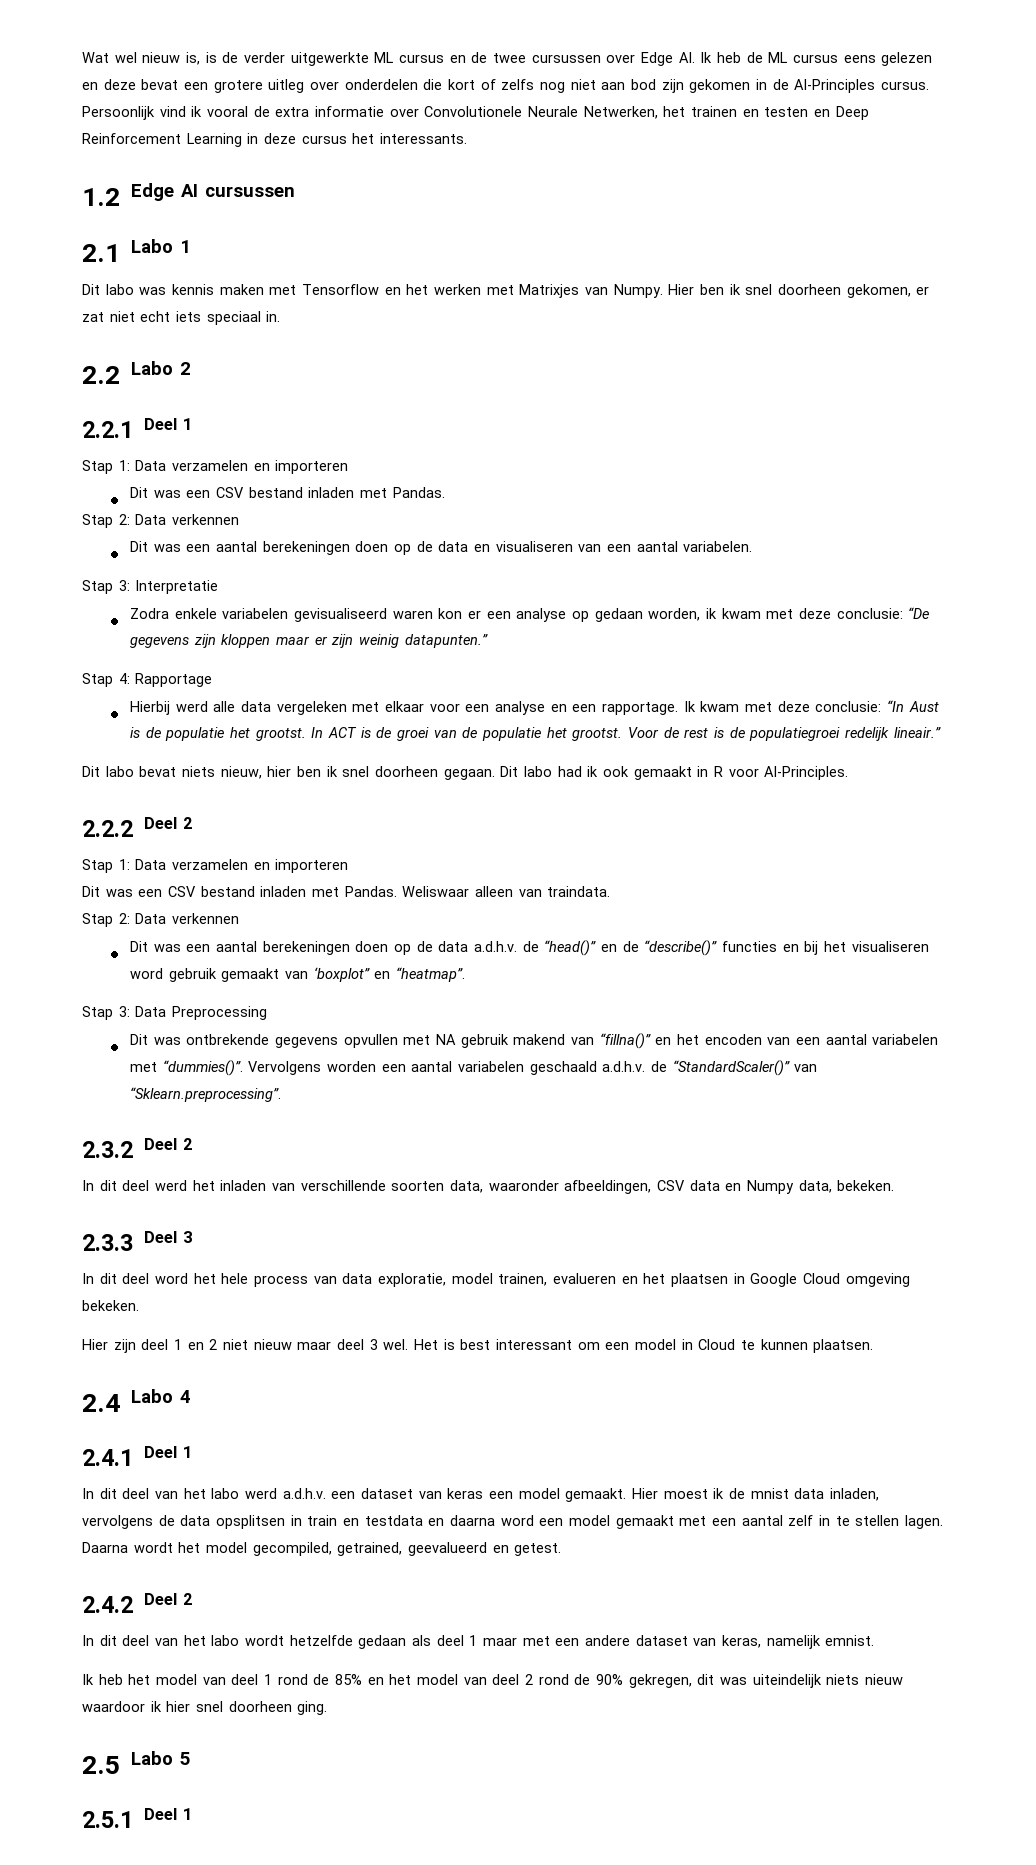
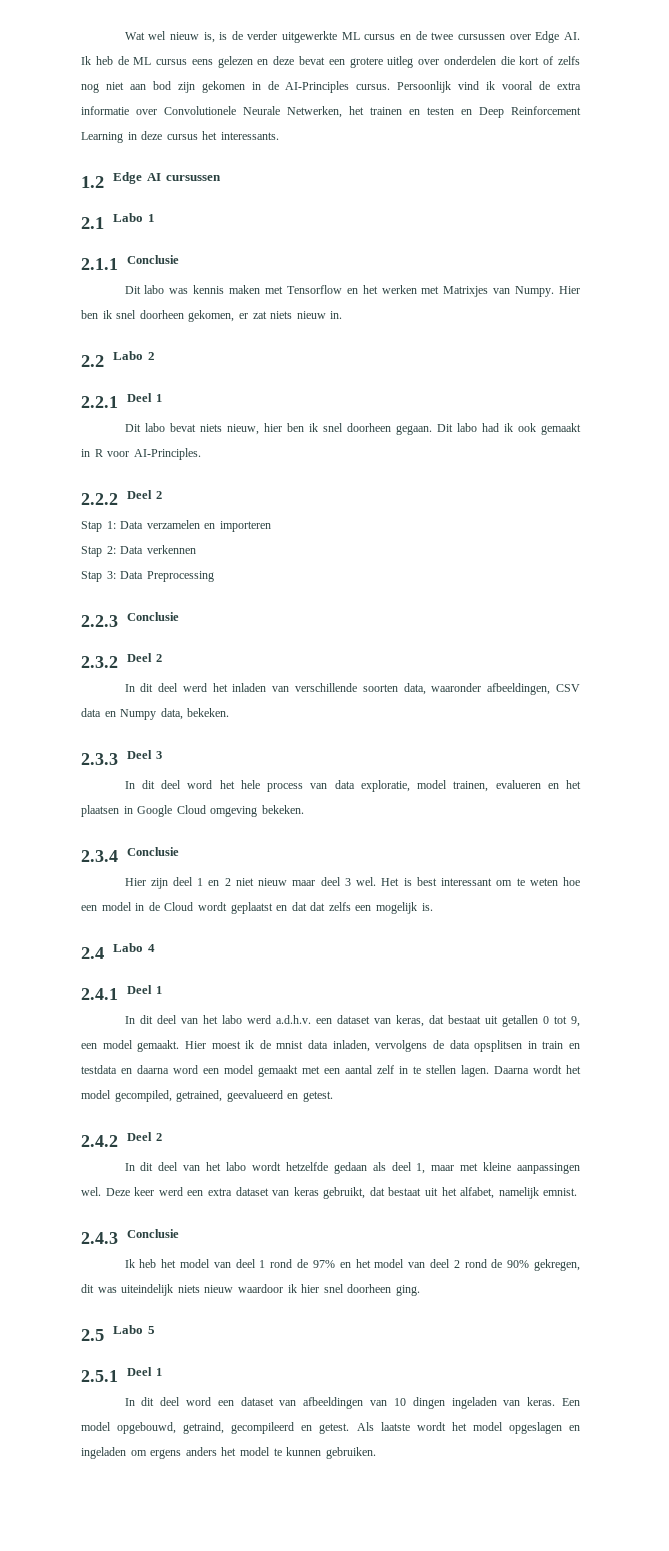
+ 2.1.1 Conclusie
- Hier ben ik snel doorheen gekomen, er zat niet echt iets speciaal in.
+ Hier ben ik snel doorheen gekomen, er zat niets nieuw in.
  2.2.1 Deel 1
- Stap 1: Data verzamelen en importeren
- Dit was een CSV bestand inladen met Pandas.
- Stap 2: Data verkennen
- Dit was een aantal berekeningen doen op de data en visualiseren van een aantal variabelen.
- Stap 3: Interpretatie
- Zodra enkele variabelen gevisualiseerd waren kon er een analyse op gedaan worden, ik kwam met deze conclusie: “De gegevens zijn kloppen maar er zijn weinig datapunten.”
- Stap 4: Rapportage
- Hierbij werd alle data vergeleken met elkaar voor een analyse en een rapportage. Ik kwam met deze conclusie: “In Aust is de populatie het grootst. In ACT is de groei van de populatie het grootst. Voor de rest is de populatiegroei redelijk lineair.”
- Dit was een CSV bestand inladen met Pandas. Weliswaar alleen van traindata.
  Stap 2: Data verkennen
- Dit was een aantal berekeningen doen op de data a.d.h.v. de “head()” en de “describe()” functies en bij het visualiseren word gebruik gemaakt van ‘boxplot” en “heatmap”.
  Stap 3: Data Preprocessing
- Dit was ontbrekende gegevens opvullen met NA gebruik makend van “fillna()” en het encoden van een aantal variabelen met “dummies()”. Vervolgens worden een aantal variabelen geschaald a.d.h.v. de “StandardScaler()” van “Sklearn.preprocessing”.
+ 2.2.3 Conclusie
+ 2.3.4 Conclusie
- Het is best interessant om een model in Cloud te kunnen plaatsen.
+ Het is best interessant om te weten hoe een model in de Cloud wordt geplaatst en dat dat zelfs een mogelijk is.
- In dit deel van het labo werd a.d.h.v. een dataset van keras een model gemaakt.
+ In dit deel van het labo werd a.d.h.v. een dataset van keras, dat bestaat uit getallen 0 tot 9, een model gemaakt.
- In dit deel van het labo wordt hetzelfde gedaan als deel 1 maar met een andere dataset van keras, namelijk emnist.
+ In dit deel van het labo wordt hetzelfde gedaan als deel 1, maar met kleine aanpassingen wel. Deze keer werd een extra dataset van keras gebruikt, dat bestaat uit het alfabet, namelijk emnist.
+ 2.4.3 Conclusie
- Ik heb het model van deel 1 rond de 85% en het model van deel 2 rond de 90% gekregen, dit was uiteindelijk niets nieuw waardoor ik hier snel doorheen ging.
+ Ik heb het model van deel 1 rond de 97% en het model van deel 2 rond de 90% gekregen, dit was uiteindelijk niets nieuw waardoor ik hier snel doorheen ging.
+ In dit deel word een dataset van afbeeldingen van 10 dingen ingeladen van keras. Een model opgebouwd, getraind, gecompileerd en getest. Als laatste wordt het model opgeslagen en ingeladen om ergens anders het model te kunnen gebruiken.

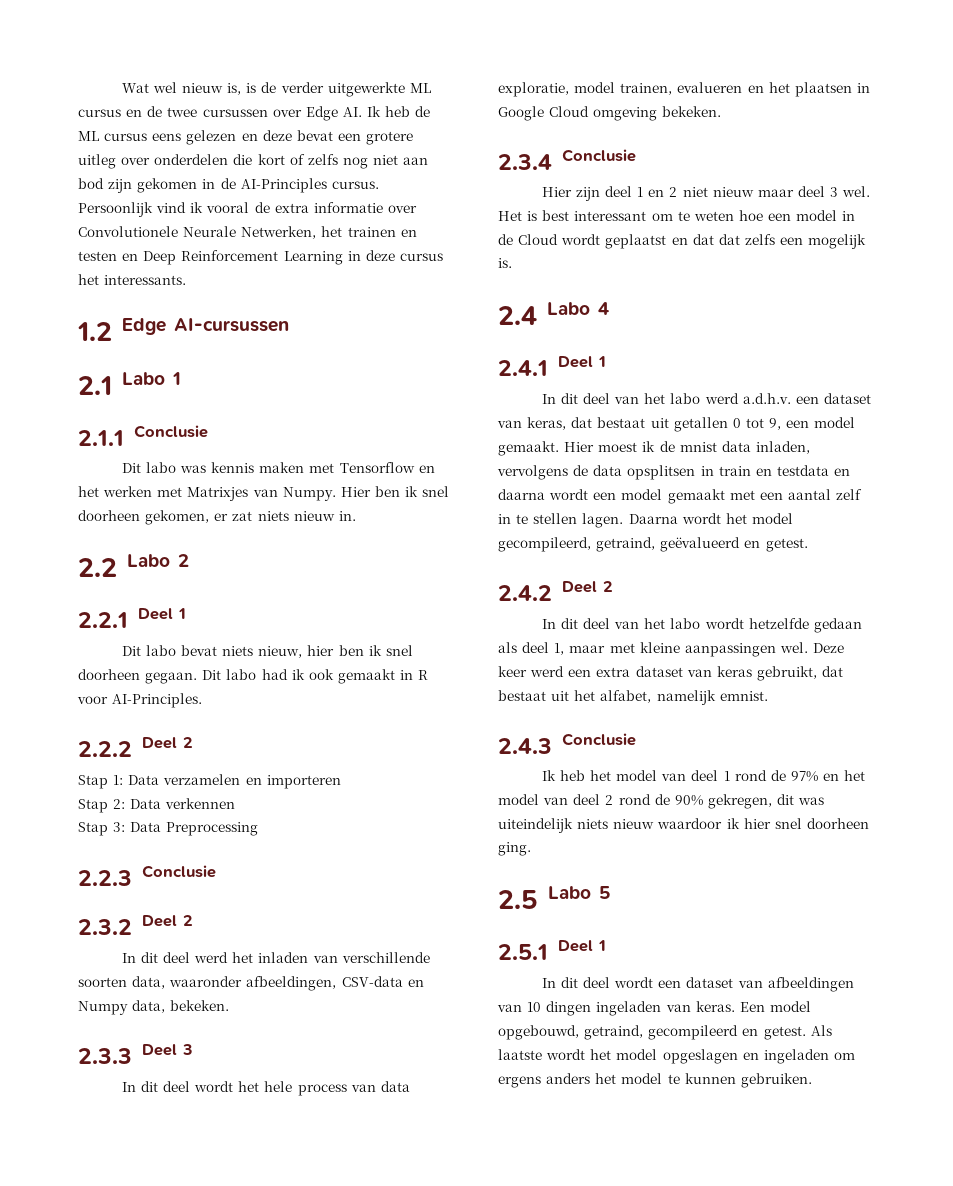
- 1.2 Edge AI cursussen
+ 1.2 Edge AI-cursussen
- In dit deel werd het inladen van verschillende soorten data, waaronder afbeeldingen, CSV data en Numpy data, bekeken.
+ In dit deel werd het inladen van verschillende soorten data, waaronder afbeeldingen, CSV-data en Numpy data, bekeken.
- In dit deel word het hele process van data exploratie, model trainen, evalueren en het plaatsen in Google Cloud omgeving bekeken.
+ In dit deel wordt het hele process van data exploratie, model trainen, evalueren en het plaatsen in Google Cloud omgeving bekeken.
- Hier moest ik de mnist data inladen, vervolgens de data opsplitsen in train en testdata en daarna word een model gemaakt met een aantal zelf in te stellen lagen.
+ Hier moest ik de mnist data inladen, vervolgens de data opsplitsen in train en testdata en daarna wordt een model gemaakt met een aantal zelf in te stellen lagen.
- Daarna wordt het model gecompiled, getrained, geevalueerd en getest.
+ Daarna wordt het model gecompileerd, getraind, geëvalueerd en getest.
- In dit deel word een dataset van afbeeldingen van 10 dingen ingeladen van keras.
+ In dit deel wordt een dataset van afbeeldingen van 10 dingen ingeladen van keras.

